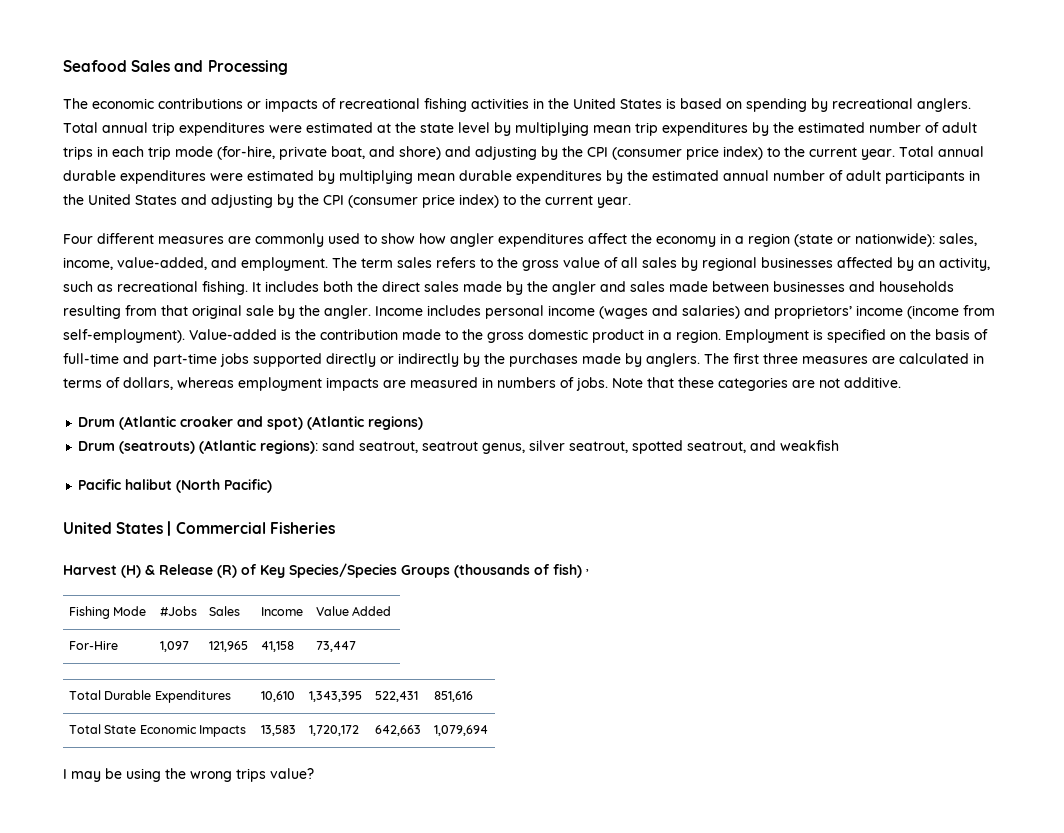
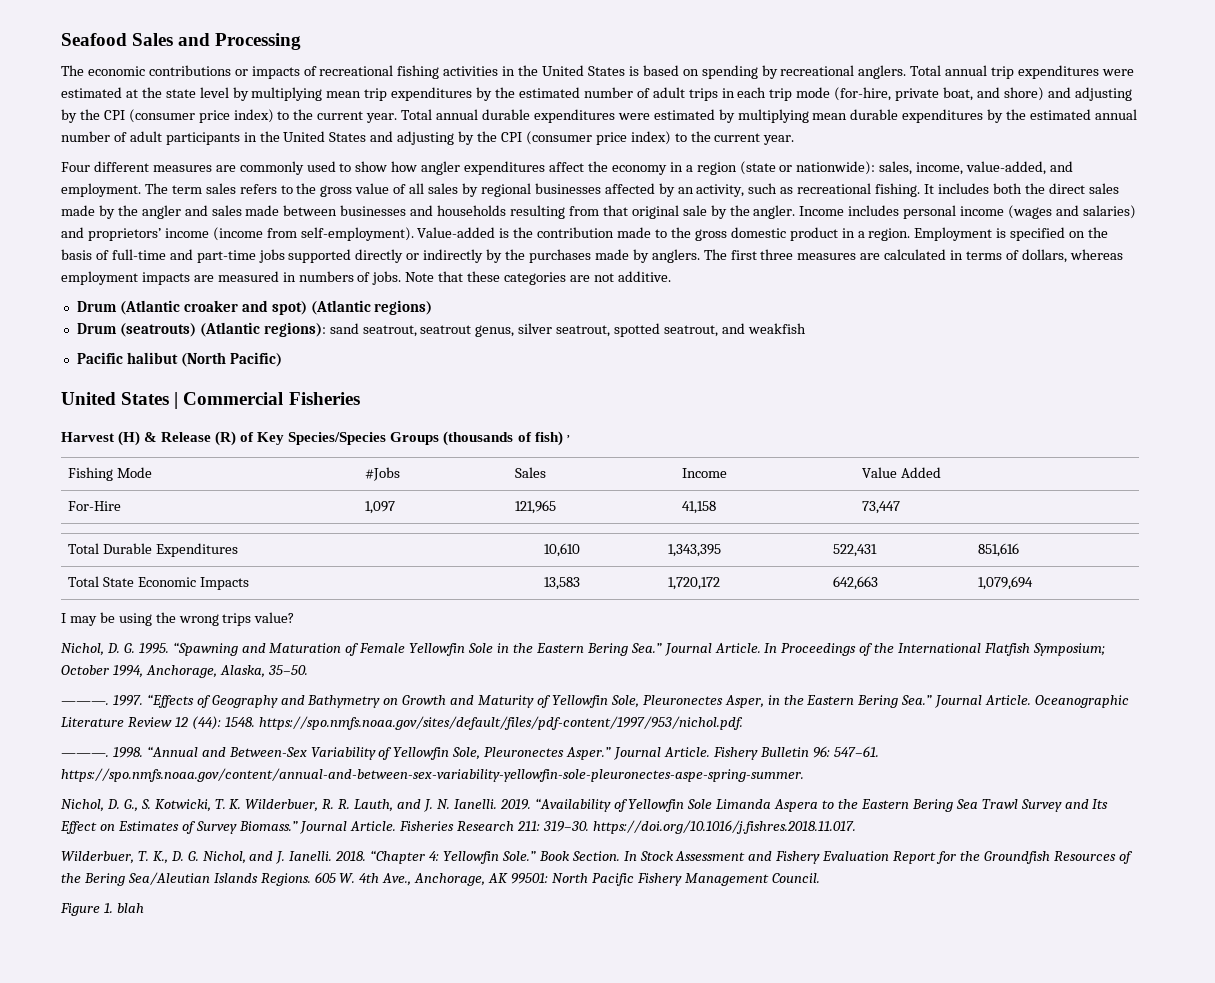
+ Nichol, D. G. 1995. “Spawning and Maturation of Female Yellowfin Sole in the Eastern Bering Sea.” Journal Article. In Proceedings of the International Flatfish Symposium; October 1994, Anchorage, Alaska, 35–50.
+ ———. 1997. “Effects of Geography and Bathymetry on Growth and Maturity of Yellowfin Sole, Pleuronectes Asper, in the Eastern Bering Sea.” Journal Article. Oceanographic Literature Review 12 (44): 1548. https://spo.nmfs.noaa.gov/sites/default/files/pdf-content/1997/953/nichol.pdf.
+ ———. 1998. “Annual and Between-Sex Variability of Yellowfin Sole, Pleuronectes Asper.” Journal Article. Fishery Bulletin 96: 547–61. https://spo.nmfs.noaa.gov/content/annual-and-between-sex-variability-yellowfin-sole-pleuronectes-aspe-spring-summer.
+ Nichol, D. G., S. Kotwicki, T. K. Wilderbuer, R. R. Lauth, and J. N. Ianelli. 2019. “Availability of Yellowfin Sole Limanda Aspera to the Eastern Bering Sea Trawl Survey and Its Effect on Estimates of Survey Biomass.” Journal Article. Fisheries Research 211: 319–30. https://doi.org/10.1016/j.fishres.2018.11.017.
+ Wilderbuer, T. K., D. G. Nichol, and J. Ianelli. 2018. “Chapter 4: Yellowfin Sole.” Book Section. In Stock Assessment and Fishery Evaluation Report for the Groundfish Resources of the Bering Sea/Aleutian Islands Regions. 605 W. 4th Ave., Anchorage, AK 99501: North Pacific Fishery Management Council.
+ Figure 1. blah

